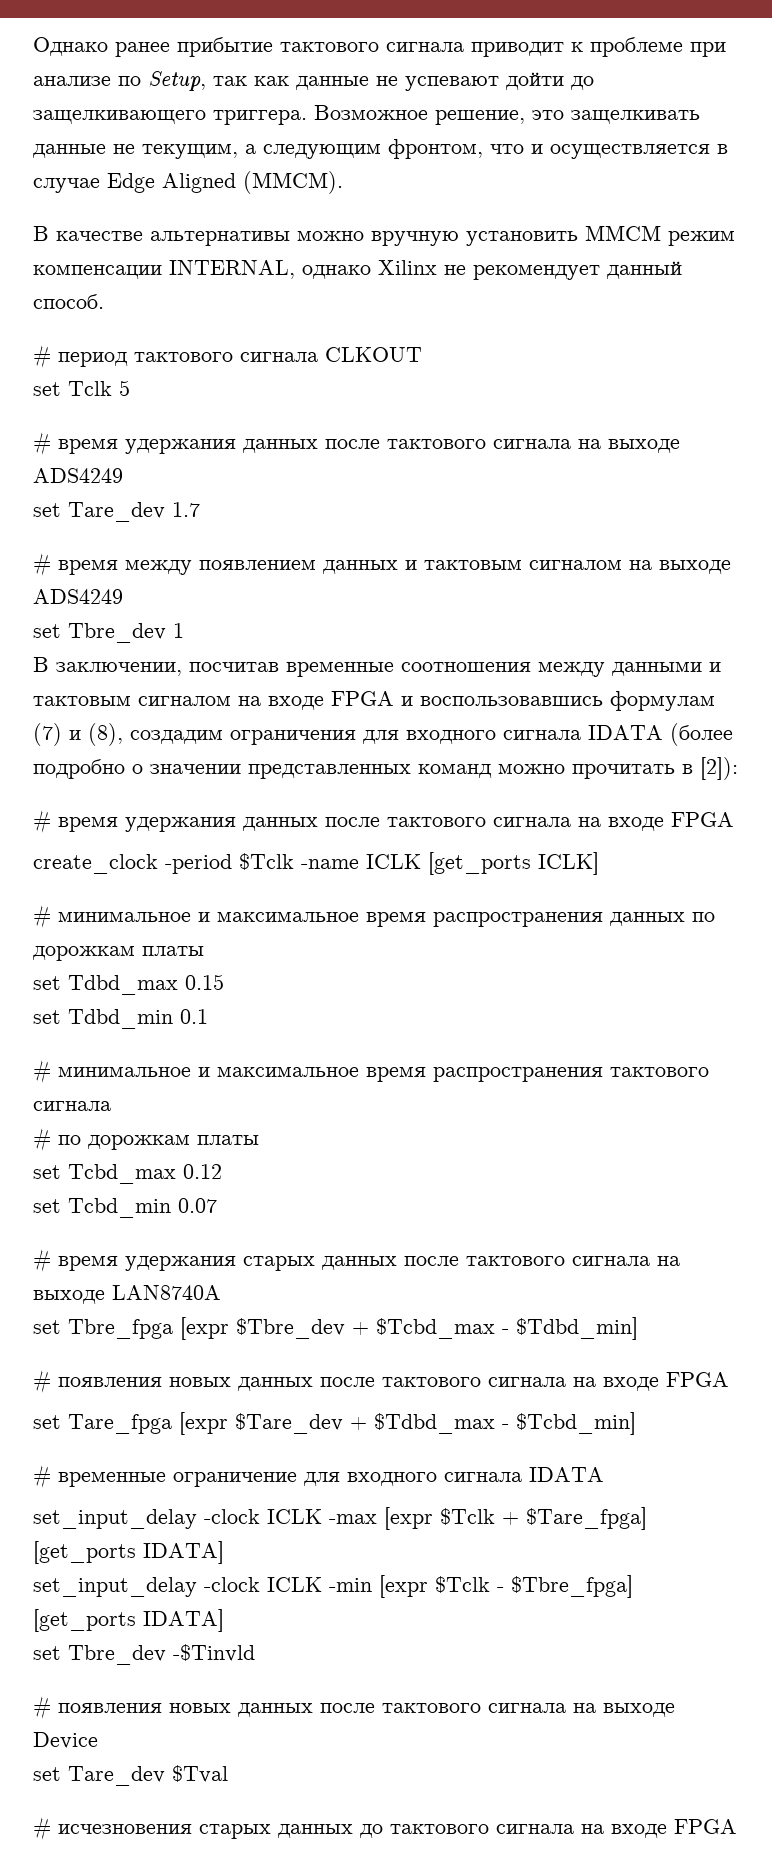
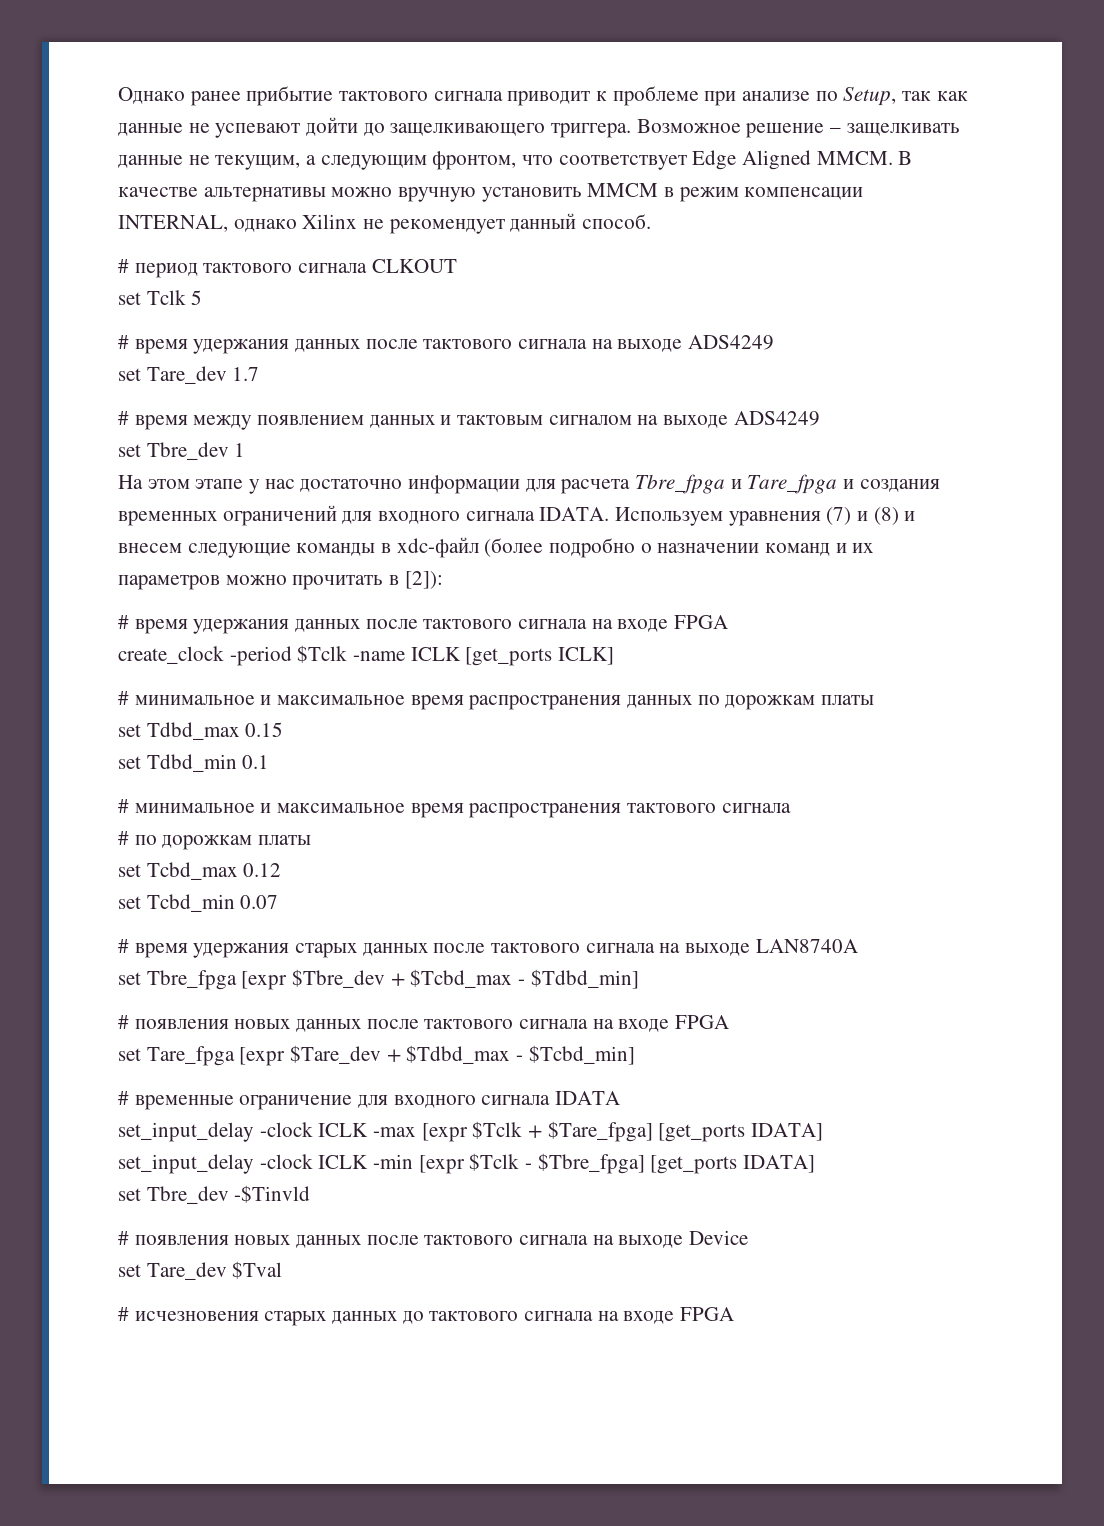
- Возможное решение, это защелкивать данные не текущим, а следующим фронтом, что и осуществляется в случае Edge Aligned (MMCM).
- В качестве альтернативы можно вручную установить MMCM режим компенсации INTERNAL, однако Xilinx не рекомендует данный способ.
+ Возможное решение – защелкивать данные не текущим, а следующим фронтом, что соответствует Edge Aligned MMCM. В качестве альтернативы можно вручную установить MMCM в режим компенсации INTERNAL, однако Xilinx не рекомендует данный способ.
- В заключении, посчитав временные соотношения между данными и тактовым сигналом на входе FPGA и воспользовавшись формулам (7) и (8), создадим ограничения для входного сигнала IDATA (более подробно о значении представленных команд можно прочитать в [2]):
+ На этом этапе у нас достаточно информации для расчета Tbre_fpga и Tare_fpga и создания временных ограничений для входного сигнала IDATA. Используем уравнения (7) и (8) и внесем следующие команды в xdc-файл (более подробно о назначении команд и их параметров можно прочитать в [2]):

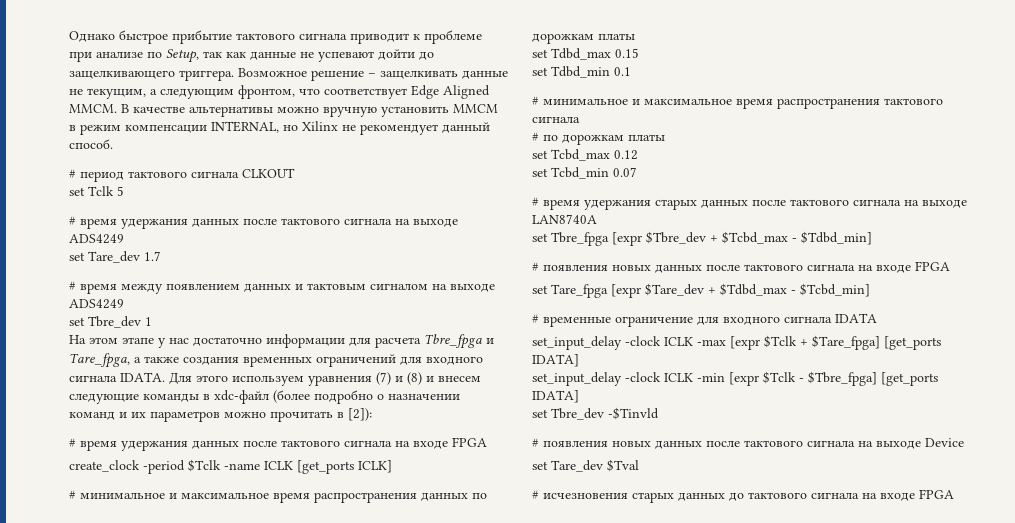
- Однако ранее прибытие тактового сигнала приводит к проблеме при анализе по Setup, так как данные не успевают дойти до защелкивающего триггера.
+ Однако быстрое прибытие тактового сигнала приводит к проблеме при анализе по Setup, так как данные не успевают дойти до защелкивающего триггера.
- В качестве альтернативы можно вручную установить MMCM в режим компенсации INTERNAL, однако Xilinx не рекомендует данный способ.
+ В качестве альтернативы можно вручную установить MMCM в режим компенсации INTERNAL, но Xilinx не рекомендует данный способ.
- На этом этапе у нас достаточно информации для расчета Tbre_fpga и Tare_fpga и создания временных ограничений для входного сигнала IDATA.
+ На этом этапе у нас достаточно информации для расчета Tbre_fpga и Tare_fpga, а также создания временных ограничений для входного сигнала IDATA.
- Используем уравнения (7) и (8) и внесем следующие команды в xdc-файл (более подробно о назначении команд и их параметров можно прочитать в [2]):
+ Для этого используем уравнения (7) и (8) и внесем следующие команды в xdc-файл (более подробно о назначении команд и их параметров можно прочитать в [2]):

